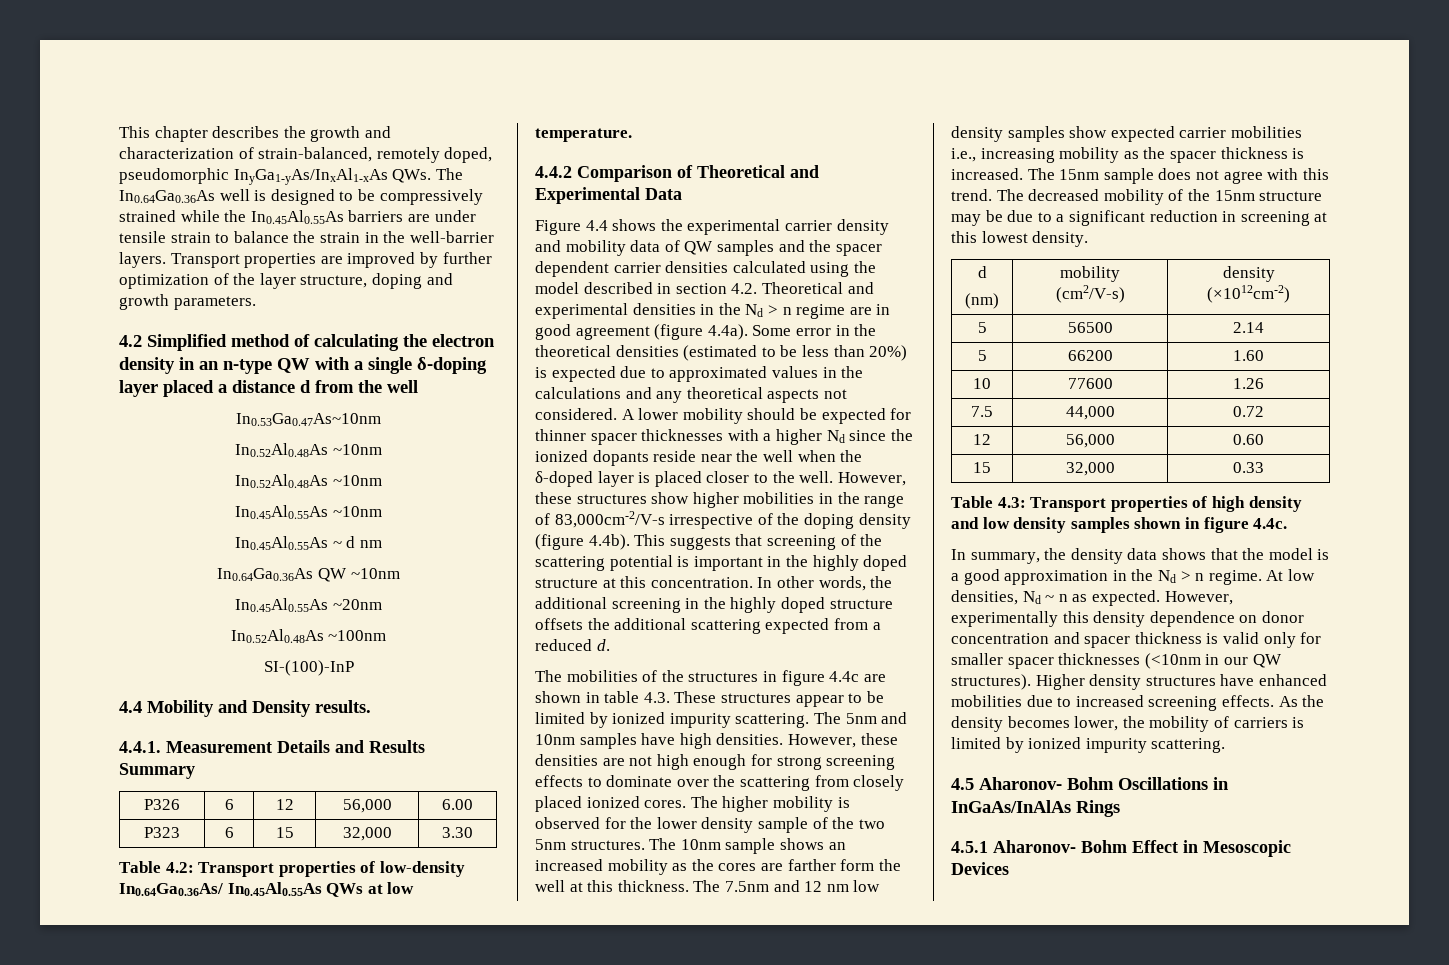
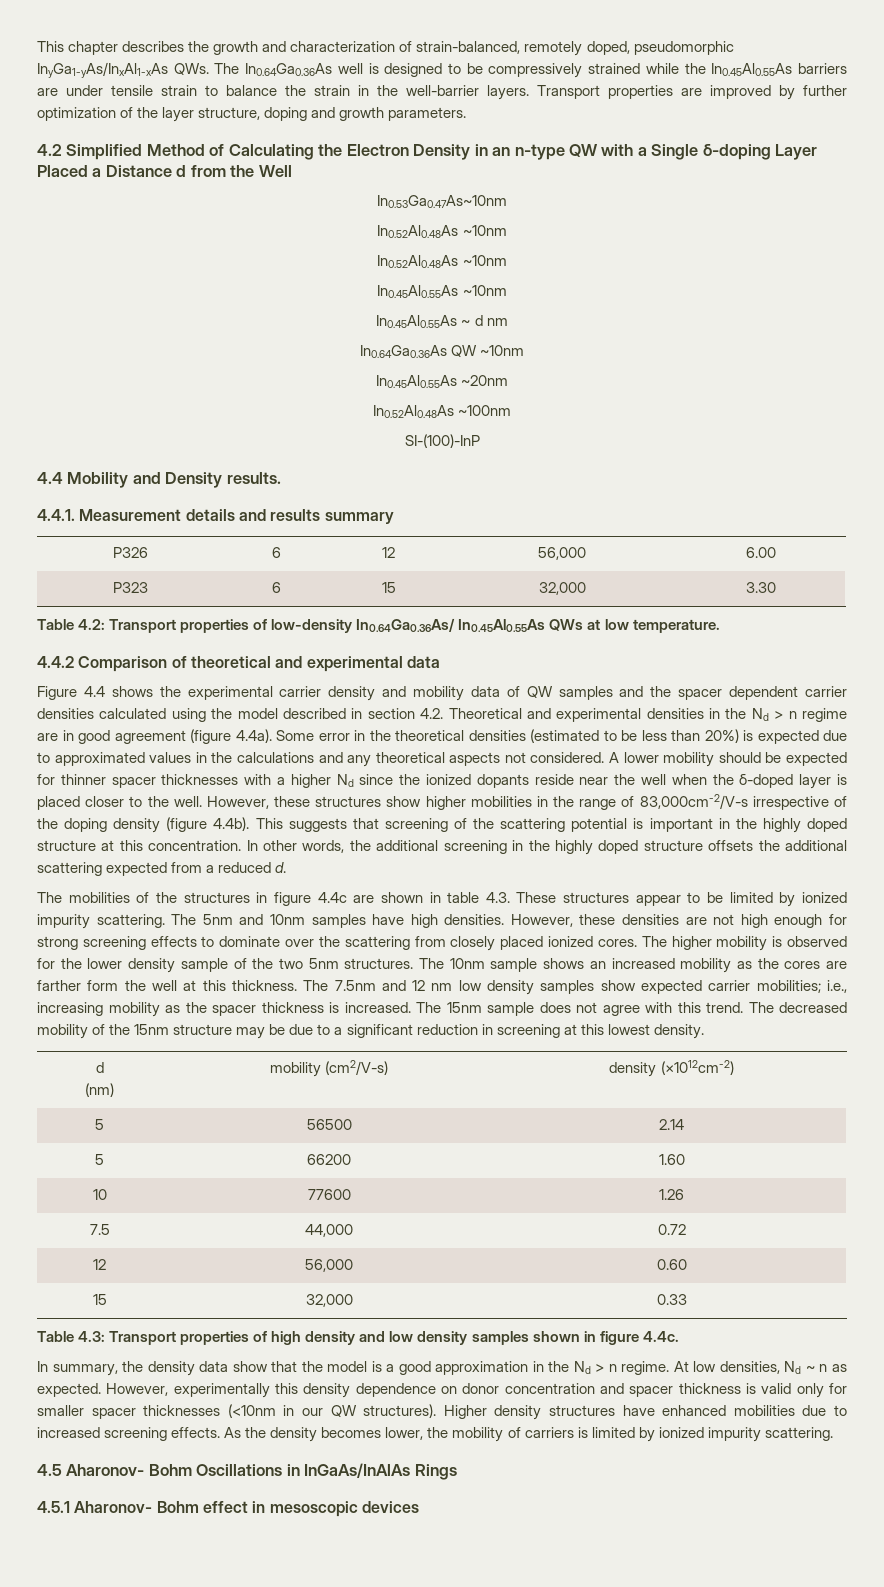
- 4.2 Simplified method of calculating the electron density in an n-type QW with a single δ-doping layer placed a distance d from the well
+ 4.2 Simplified Method of Calculating the Electron Density in an n-type QW with a Single δ-doping Layer Placed a Distance d from the Well
- 4.4.1. Measurement Details and Results Summary
+ 4.4.1. Measurement details and results summary
- 4.4.2 Comparison of Theoretical and Experimental Data
+ 4.4.2 Comparison of theoretical and experimental data
- The 7.5nm and 12 nm low density samples show expected carrier mobilities i.e., increasing mobility as the spacer thickness is increased.
+ The 7.5nm and 12 nm low density samples show expected carrier mobilities; i.e., increasing mobility as the spacer thickness is increased.
- In summary, the density data shows that the model is a good approximation in the Nd > n regime.
+ In summary, the density data show that the model is a good approximation in the Nd > n regime.
- 4.5.1 Aharonov- Bohm Effect in Mesoscopic Devices
+ 4.5.1 Aharonov- Bohm effect in mesoscopic devices

